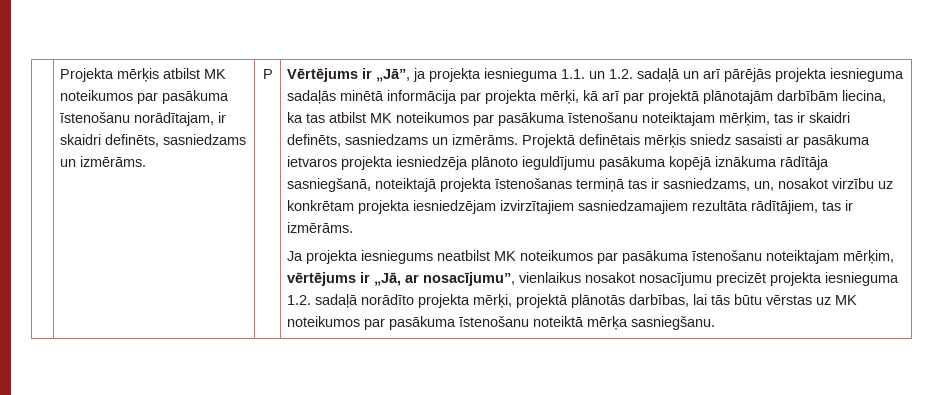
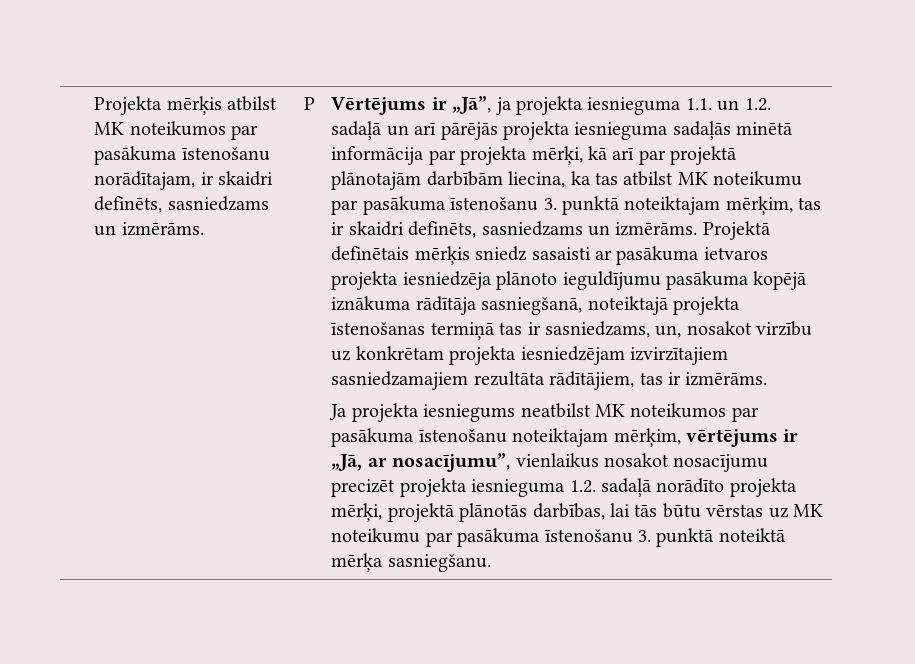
- Vērtējums ir „Jā”, ja projekta iesnieguma 1.1. un 1.2. sadaļā un arī pārējās projekta iesnieguma sadaļās minētā informācija par projekta mērķi, kā arī par projektā plānotajām darbībām liecina, ka tas atbilst MK noteikumos par pasākuma īstenošanu noteiktajam mērķim, tas ir skaidri definēts, sasniedzams un izmērāms.
+ Vērtējums ir „Jā”, ja projekta iesnieguma 1.1. un 1.2. sadaļā un arī pārējās projekta iesnieguma sadaļās minētā informācija par projekta mērķi, kā arī par projektā plānotajām darbībām liecina, ka tas atbilst MK noteikumu par pasākuma īstenošanu 3. punktā noteiktajam mērķim, tas ir skaidri definēts, sasniedzams un izmērāms.
- Ja projekta iesniegums neatbilst MK noteikumos par pasākuma īstenošanu noteiktajam mērķim, vērtējums ir „Jā, ar nosacījumu”, vienlaikus nosakot nosacījumu precizēt projekta iesnieguma 1.2. sadaļā norādīto projekta mērķi, projektā plānotās darbības, lai tās būtu vērstas uz MK noteikumos par pasākuma īstenošanu noteiktā mērķa sasniegšanu.
+ Ja projekta iesniegums neatbilst MK noteikumos par pasākuma īstenošanu noteiktajam mērķim, vērtējums ir „Jā, ar nosacījumu”, vienlaikus nosakot nosacījumu precizēt projekta iesnieguma 1.2. sadaļā norādīto projekta mērķi, projektā plānotās darbības, lai tās būtu vērstas uz MK noteikumu par pasākuma īstenošanu 3. punktā noteiktā mērķa sasniegšanu.

